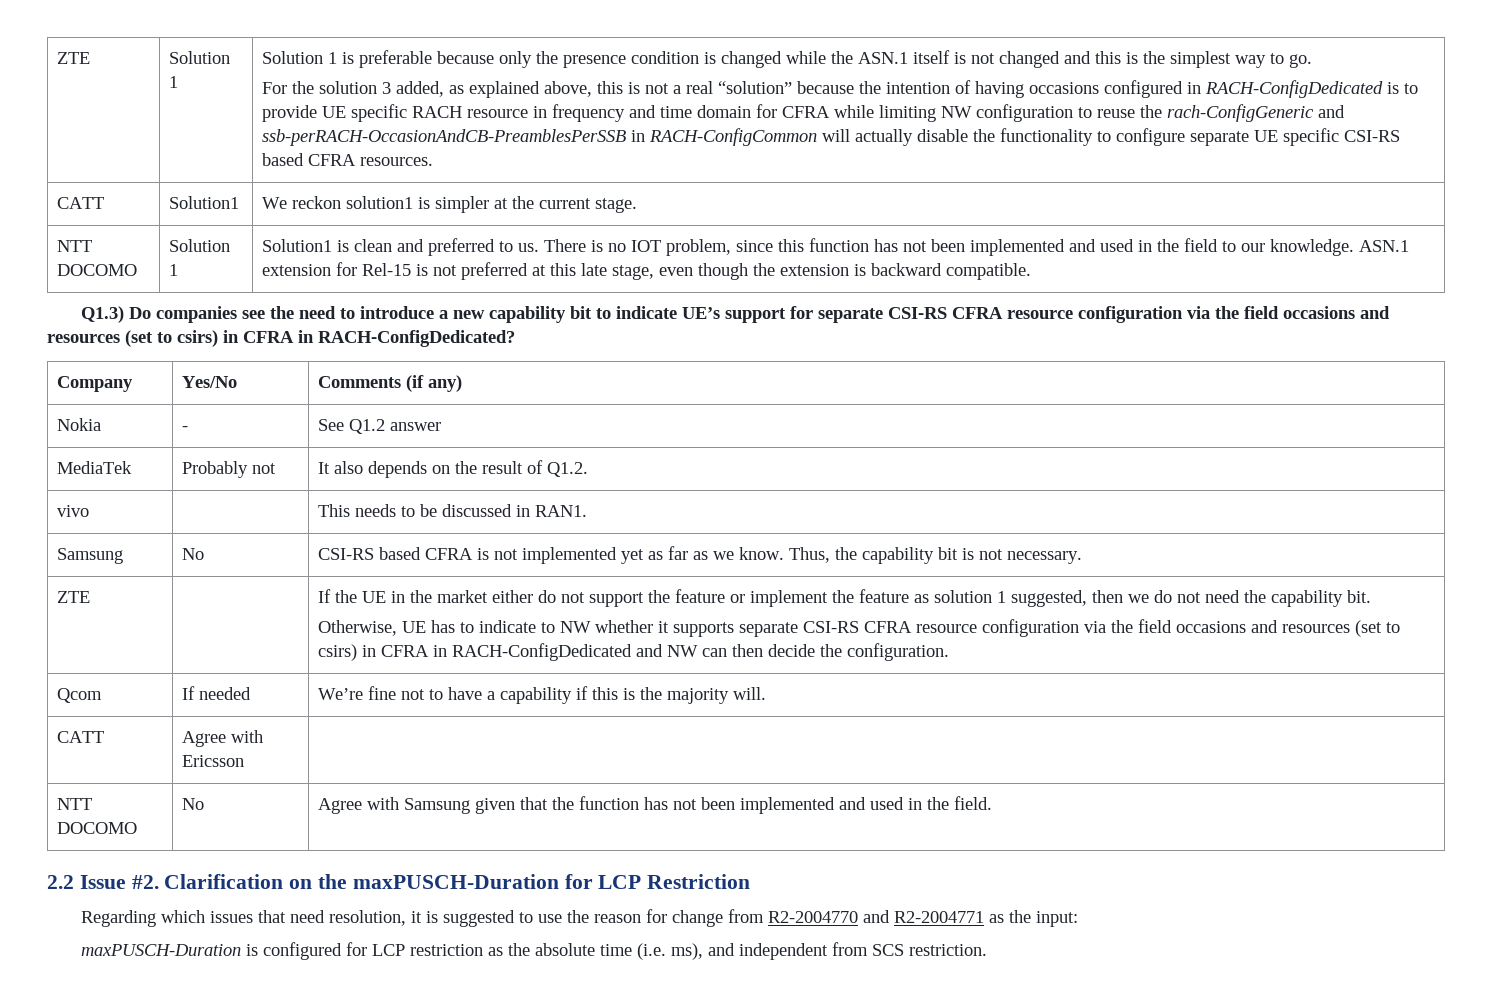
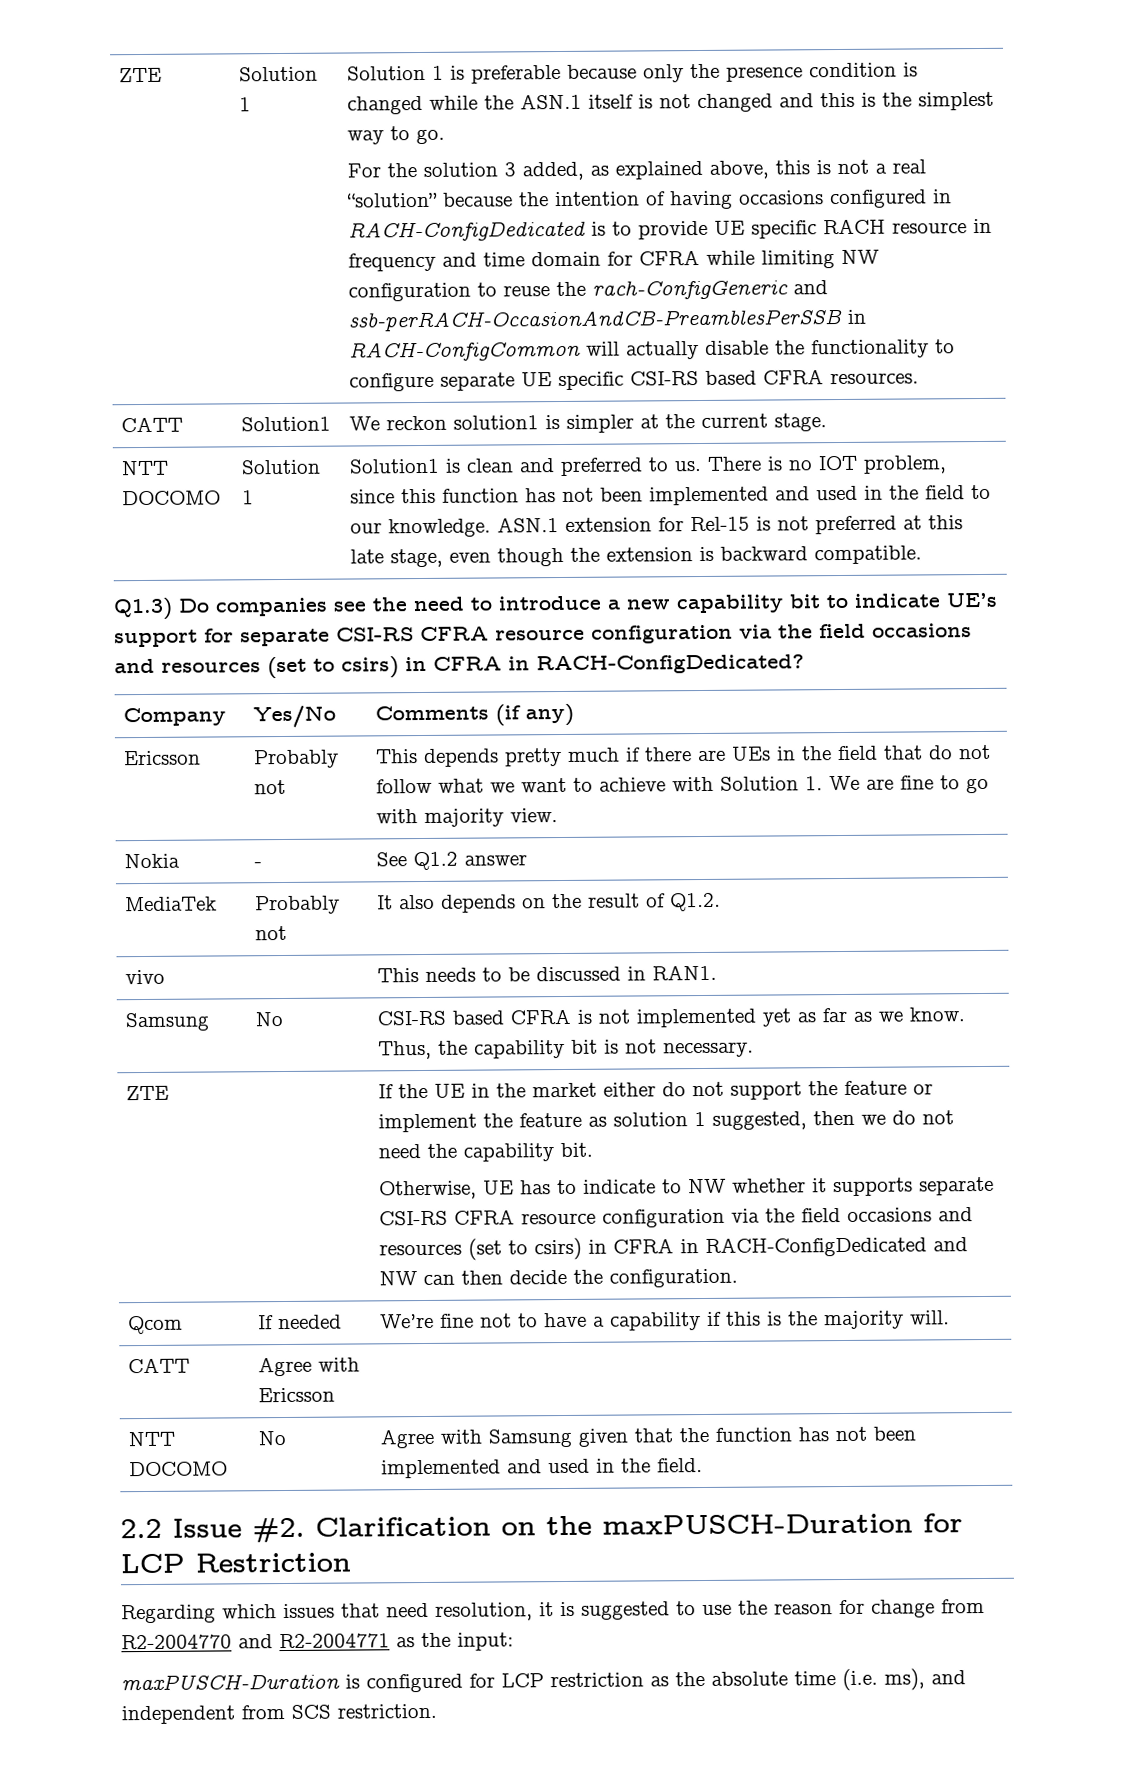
+ Ericsson | Probably not | This depends pretty much if there are UEs in the field that do not follow what we want to achieve with Solution 1. We are fine to go with majority view.

